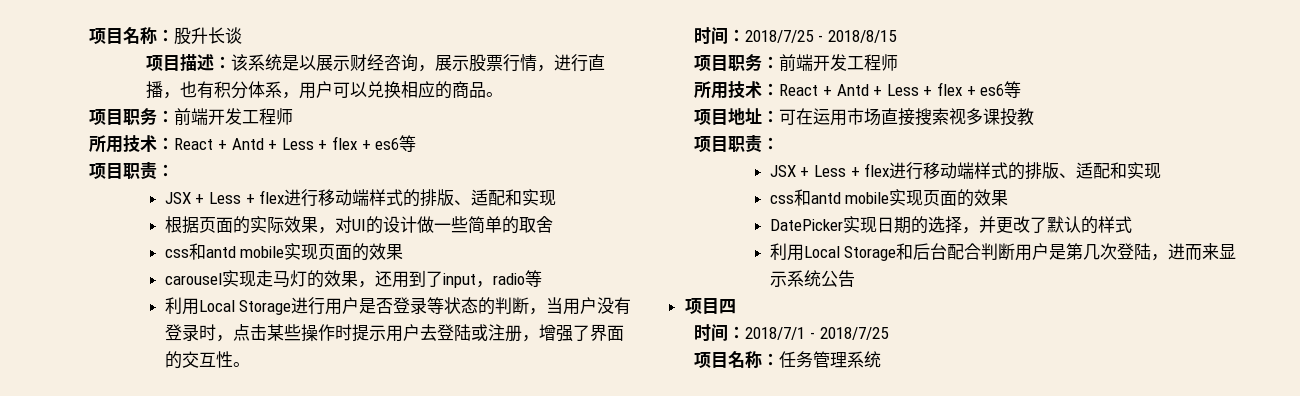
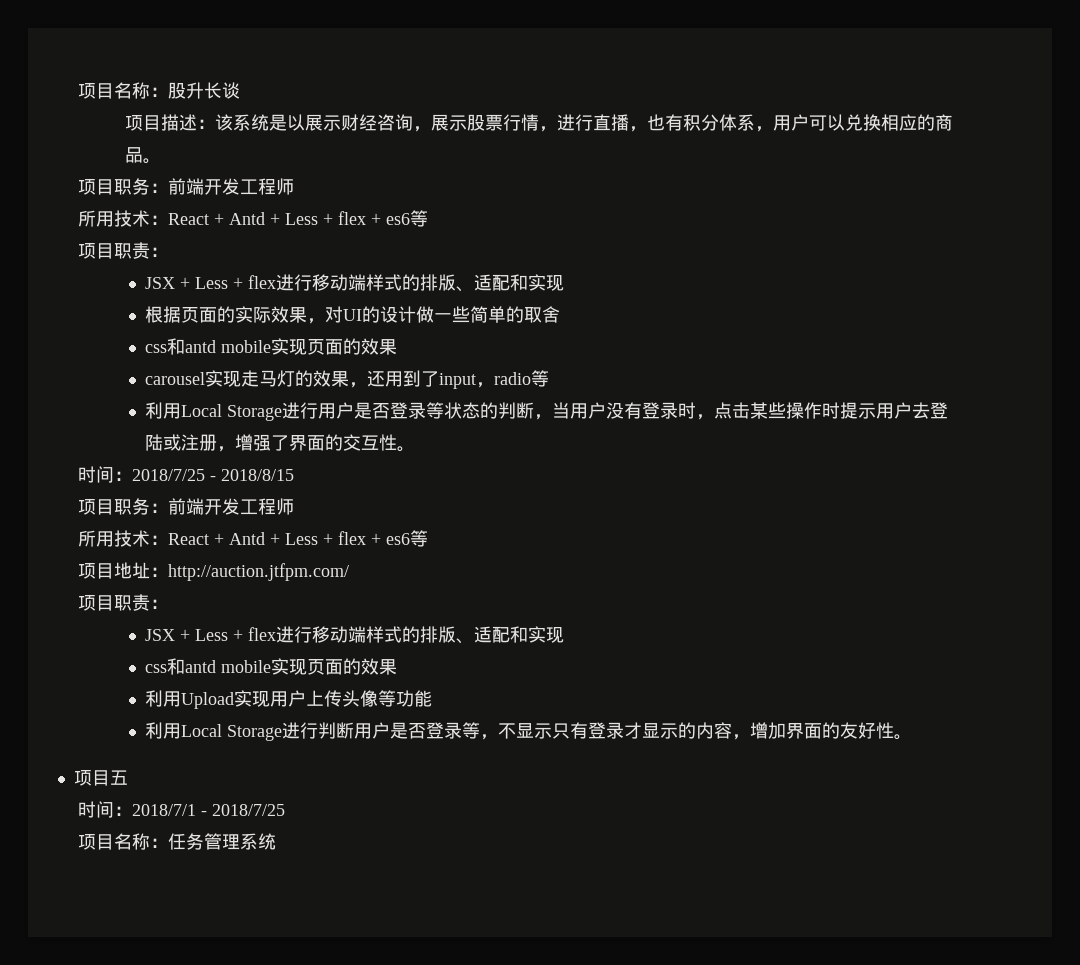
- 项目地址：可在运用市场直接搜索视多课投教
+ 项目地址：http://auction.jtfpm.com/
- DatePicker实现日期的选择，并更改了默认的样式
- 利用Local Storage和后台配合判断用户是第几次登陆，进而来显示系统公告
- 项目四
+ 利用Upload实现用户上传头像等功能
+ 利用Local Storage进行判断用户是否登录等，不显示只有登录才显示的内容，增加界面的友好性。
+ 项目五

